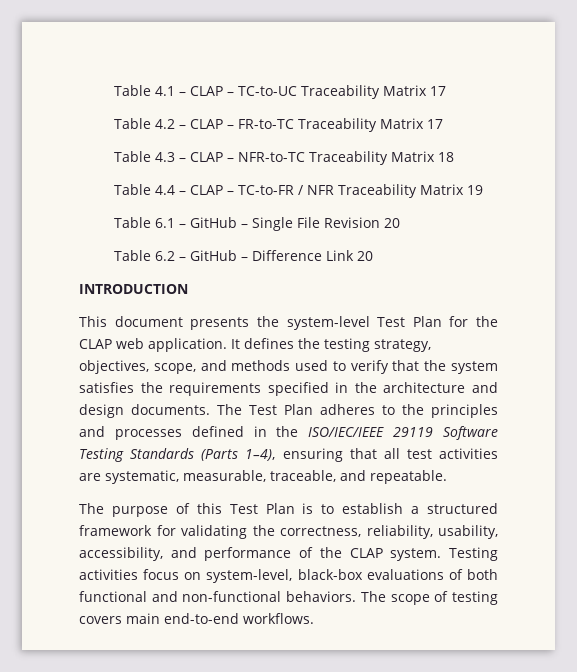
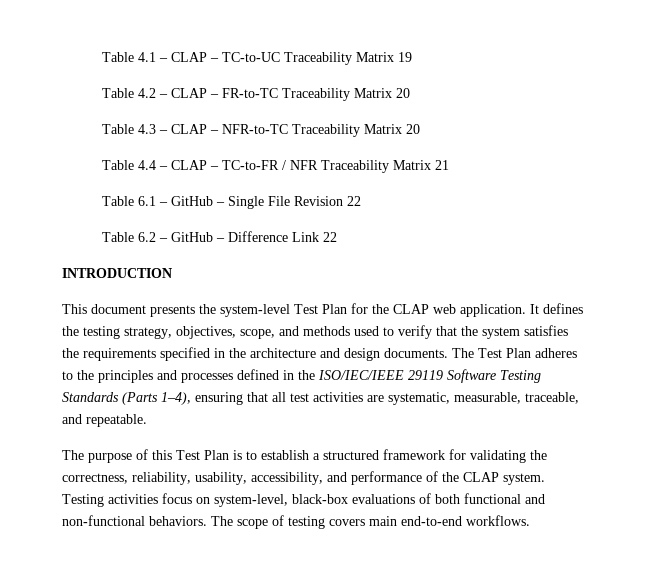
- Table 4.1 – CLAP – TC-to-UC Traceability Matrix 17
+ Table 4.1 – CLAP – TC-to-UC Traceability Matrix 19
- Table 4.2 – CLAP – FR-to-TC Traceability Matrix 17
+ Table 4.2 – CLAP – FR-to-TC Traceability Matrix 20
- Table 4.3 – CLAP – NFR-to-TC Traceability Matrix 18
+ Table 4.3 – CLAP – NFR-to-TC Traceability Matrix 20
- Table 4.4 – CLAP – TC-to-FR / NFR Traceability Matrix 19
+ Table 4.4 – CLAP – TC-to-FR / NFR Traceability Matrix 21
- Table 6.1 – GitHub – Single File Revision 20
+ Table 6.1 – GitHub – Single File Revision 22
- Table 6.2 – GitHub – Difference Link 20
+ Table 6.2 – GitHub – Difference Link 22

